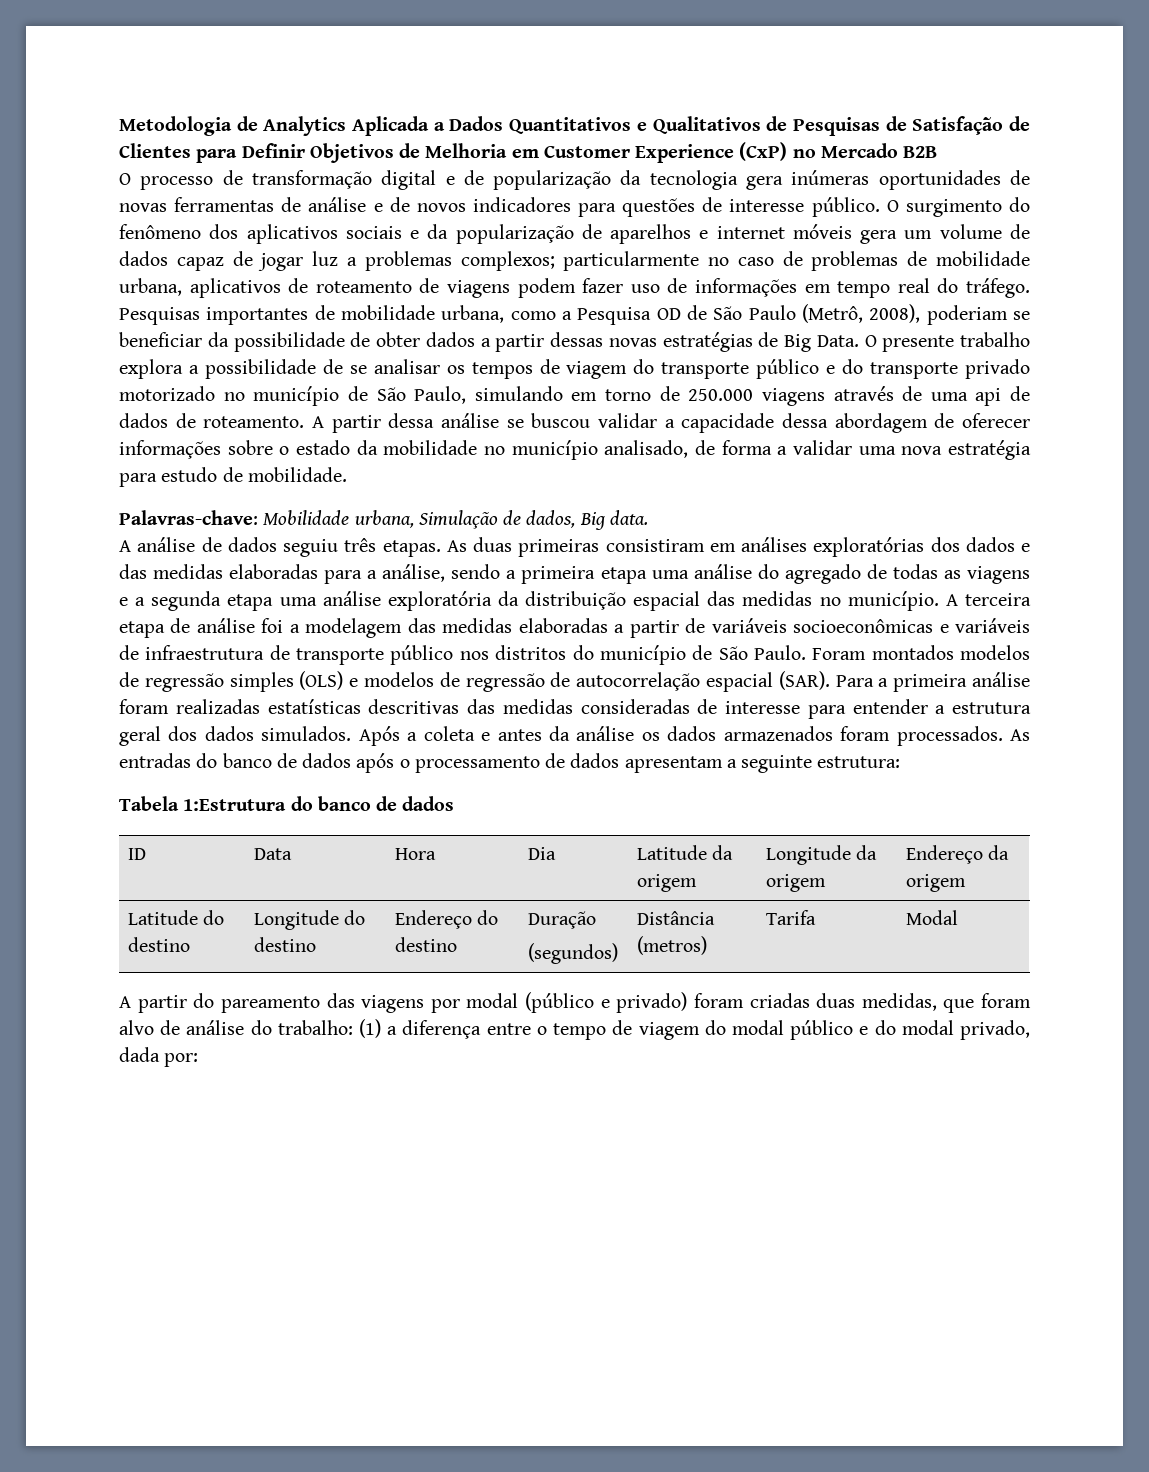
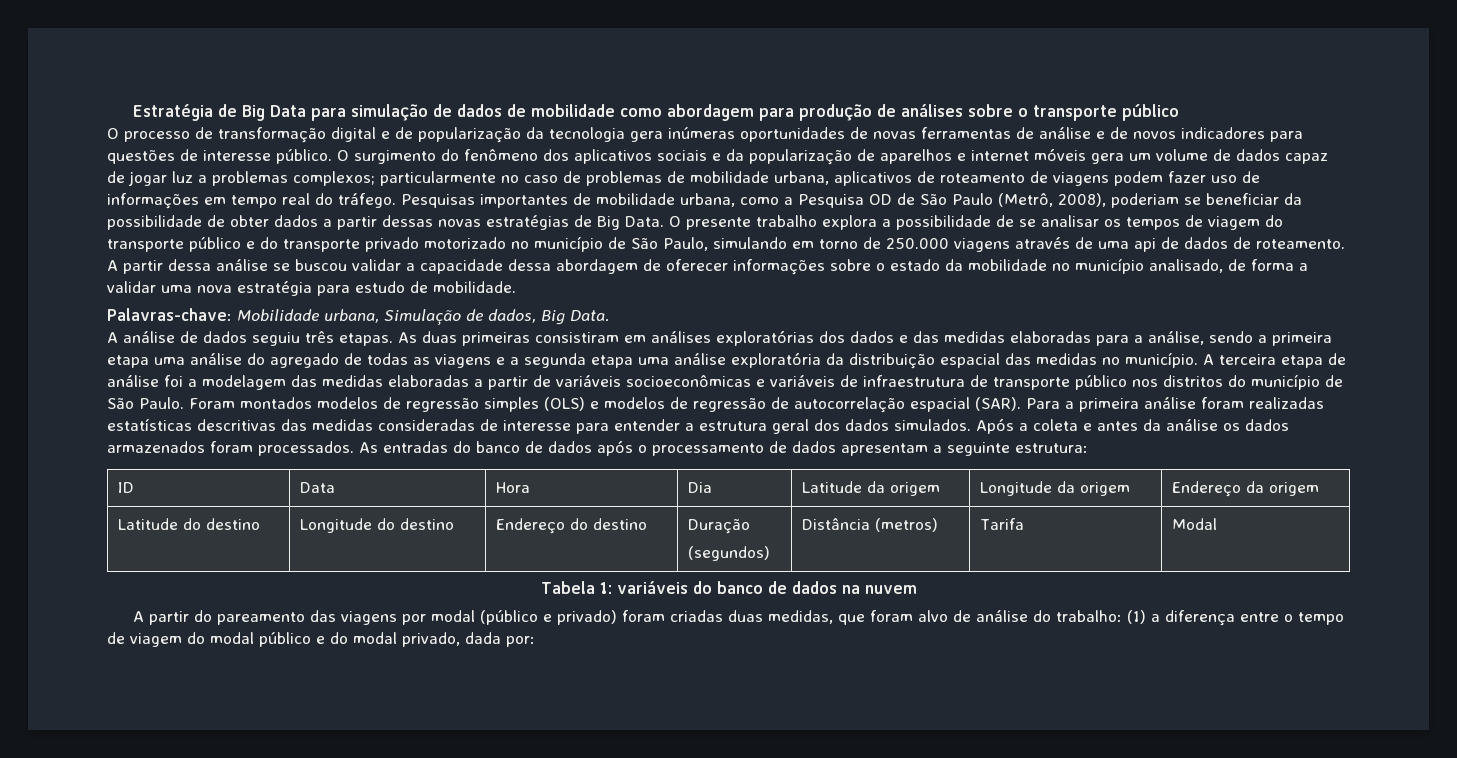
- Metodologia de Analytics Aplicada a Dados Quantitativos e Qualitativos de Pesquisas de Satisfação de Clientes para Definir Objetivos de Melhoria em Customer Experience (CxP) no Mercado B2B
+ Estratégia de Big Data para simulação de dados de mobilidade como abordagem para produção de análises sobre o transporte público
- Palavras-chave: Mobilidade urbana, Simulação de dados, Big data.
+ Palavras-chave: Mobilidade urbana, Simulação de dados, Big Data.
- Tabela 1:Estrutura do banco de dados
+ Tabela 1: variáveis do banco de dados na nuvem

